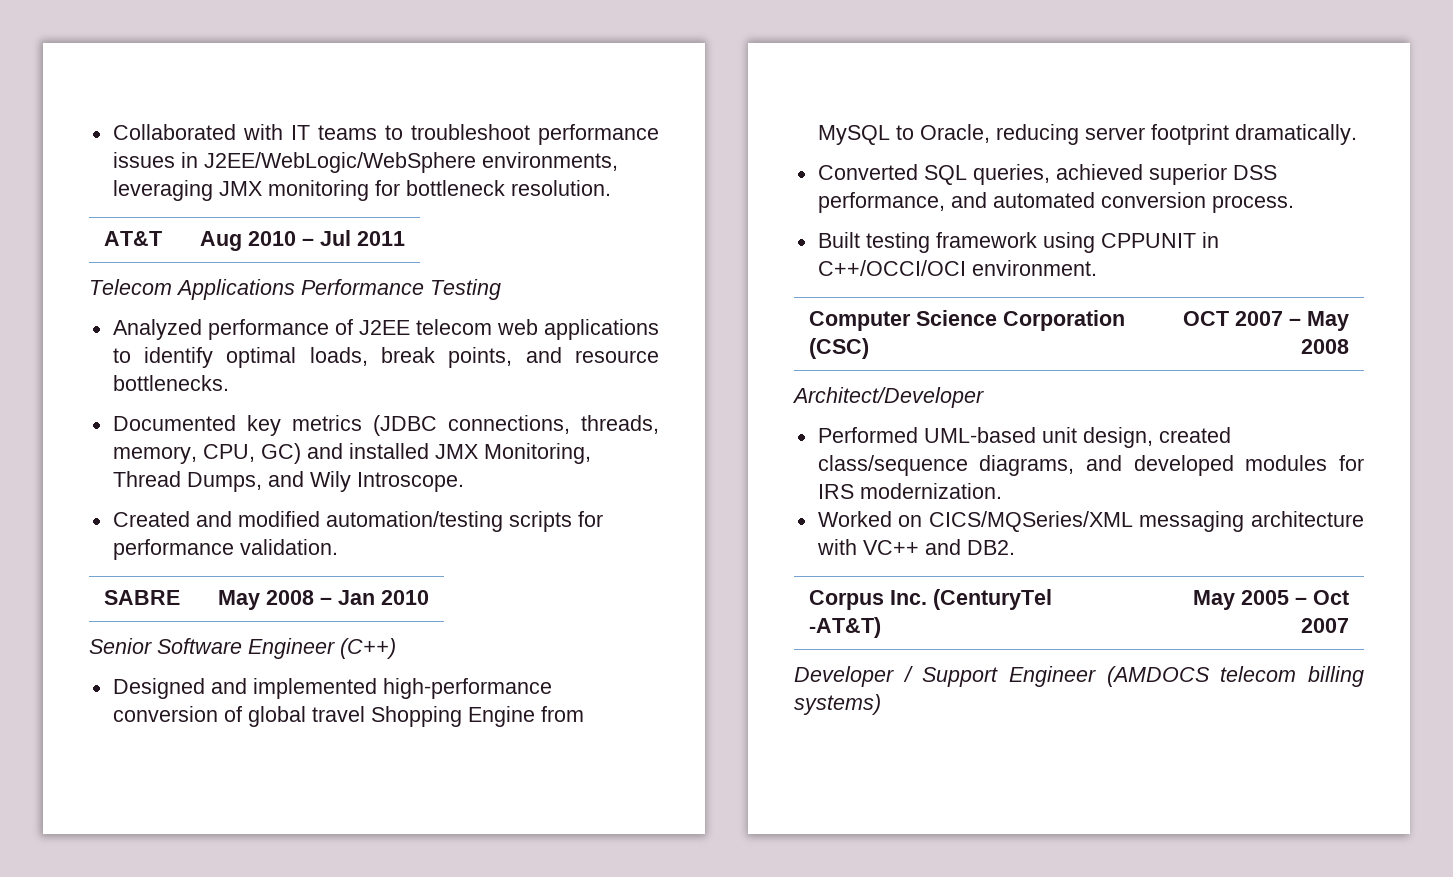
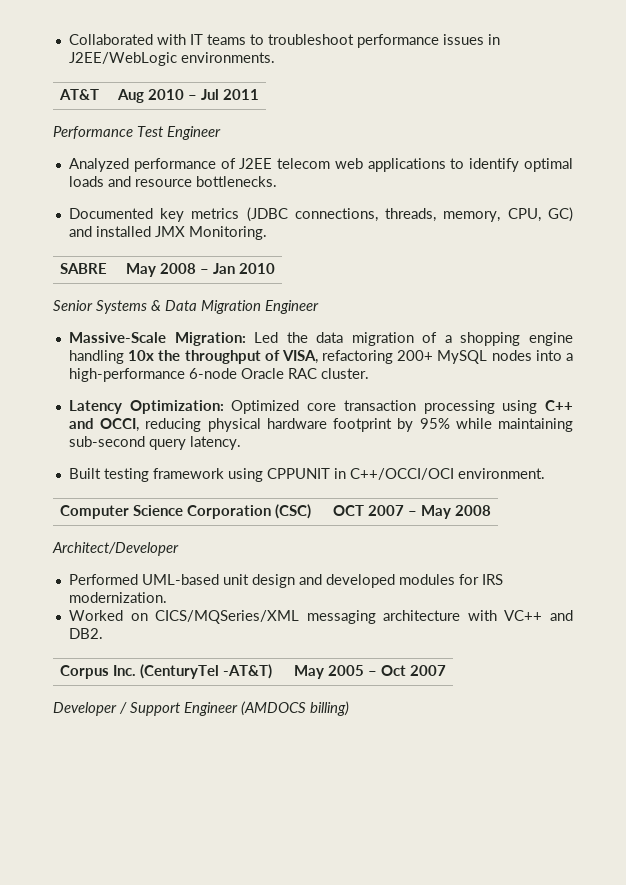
- Collaborated with IT teams to troubleshoot performance issues in J2EE/WebLogic/WebSphere environments, leveraging JMX monitoring for bottleneck resolution.
+ Collaborated with IT teams to troubleshoot performance issues in J2EE/WebLogic environments.
- Telecom Applications Performance Testing
+ Performance Test Engineer
- Analyzed performance of J2EE telecom web applications to identify optimal loads, break points, and resource bottlenecks.
+ Analyzed performance of J2EE telecom web applications to identify optimal loads and resource bottlenecks.
- Documented key metrics (JDBC connections, threads, memory, CPU, GC) and installed JMX Monitoring, Thread Dumps, and Wily Introscope.
- Created and modified automation/testing scripts for performance validation.
+ Documented key metrics (JDBC connections, threads, memory, CPU, GC) and installed JMX Monitoring.
- Senior Software Engineer (C++)
- Designed and implemented high-performance conversion of global travel Shopping Engine from MySQL to Oracle, reducing server footprint dramatically.
- Converted SQL queries, achieved superior DSS performance, and automated conversion process.
+ Senior Systems & Data Migration Engineer
+ Massive-Scale Migration: Led the data migration of a shopping engine handling 10x the throughput of VISA, refactoring 200+ MySQL nodes into a high-performance 6-node Oracle RAC cluster.
+ Latency Optimization: Optimized core transaction processing using C++ and OCCI, reducing physical hardware footprint by 95% while maintaining sub-second query latency.
- Performed UML-based unit design, created class/sequence diagrams, and developed modules for IRS modernization.
+ Performed UML-based unit design and developed modules for IRS modernization.
- Developer / Support Engineer (AMDOCS telecom billing systems)
+ Developer / Support Engineer (AMDOCS billing)

